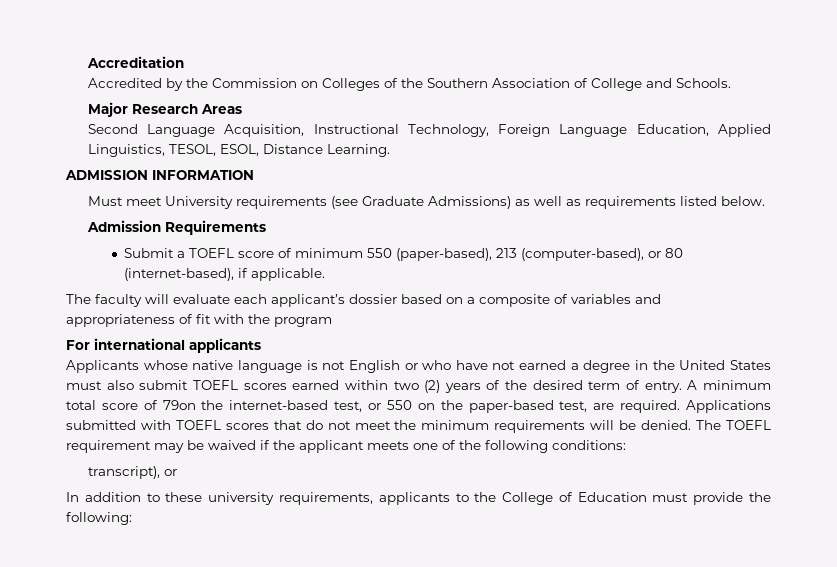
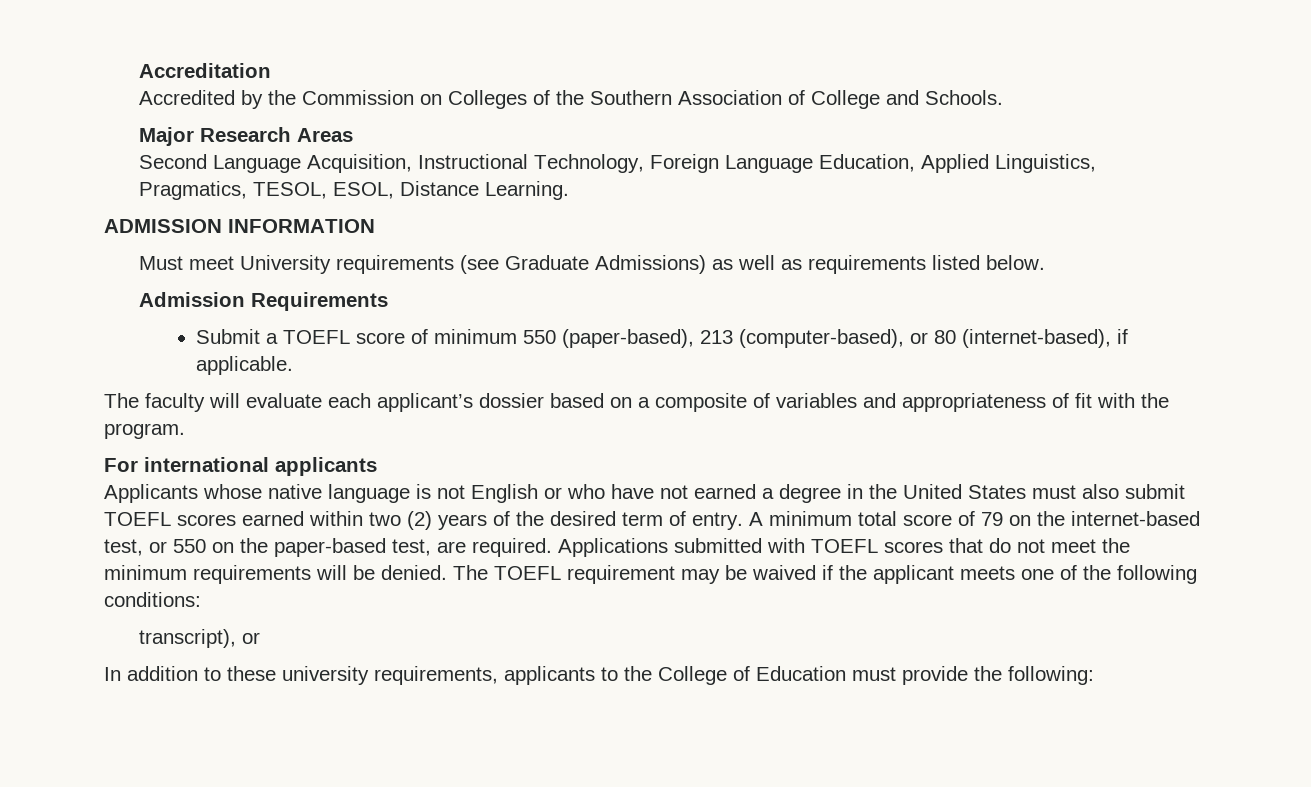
- Second Language Acquisition, Instructional Technology, Foreign Language Education, Applied Linguistics, TESOL, ESOL, Distance Learning.
+ Second Language Acquisition, Instructional Technology, Foreign Language Education, Applied Linguistics, Pragmatics, TESOL, ESOL, Distance Learning.
- The faculty will evaluate each applicant’s dossier based on a composite of variables and appropriateness of fit with the program
+ The faculty will evaluate each applicant’s dossier based on a composite of variables and appropriateness of fit with the program.
- A minimum total score of 79on the internet‐based test, or 550 on the paper‐based test, are required.
+ A minimum total score of 79 on the internet‐based test, or 550 on the paper‐based test, are required.

